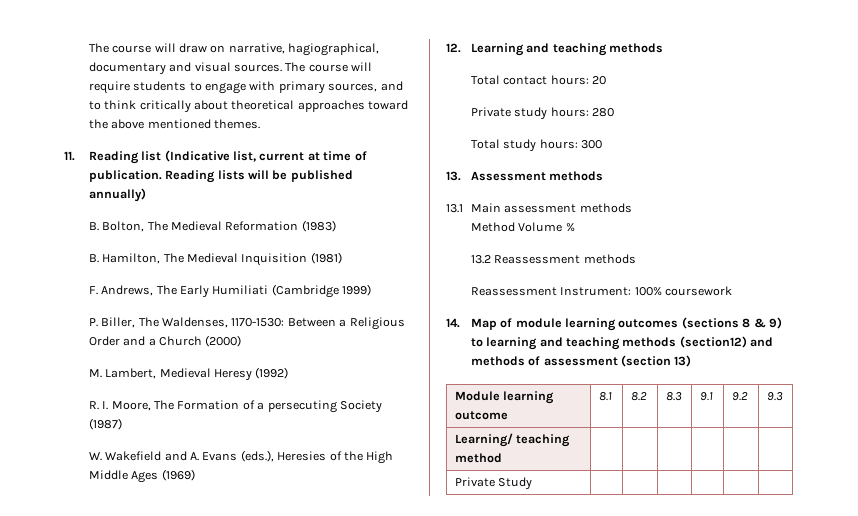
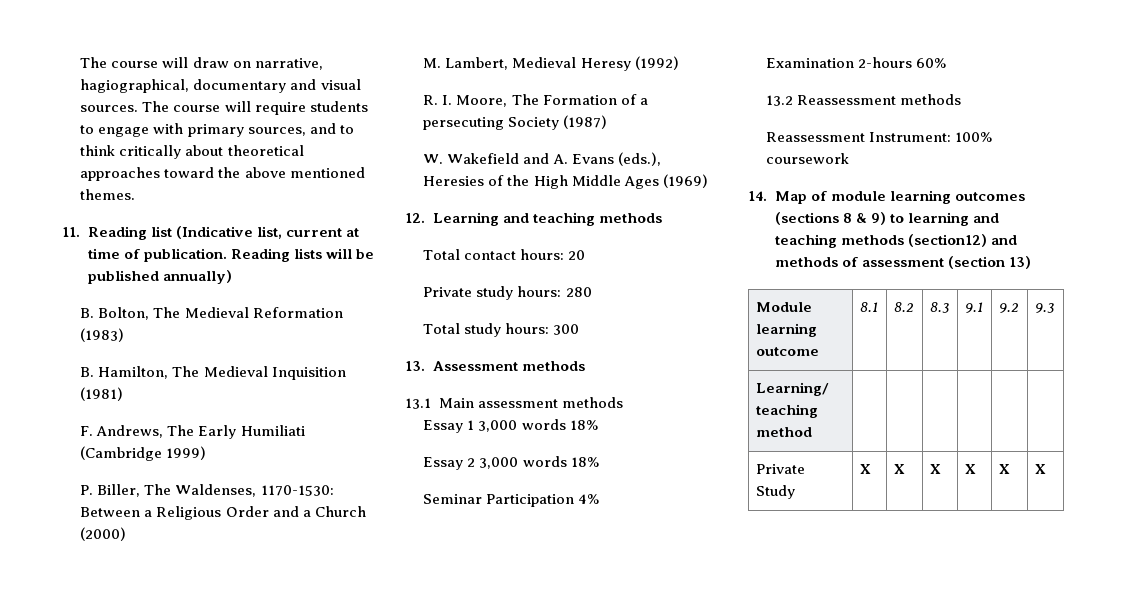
- Method Volume %
+ Essay 1 3,000 words 18%
+ Essay 2 3,000 words 18%
+ Seminar Participation 4%
+ Examination 2-hours 60%
- Private Study | | | | | |
+ Private Study | X | X | X | X | X | X

